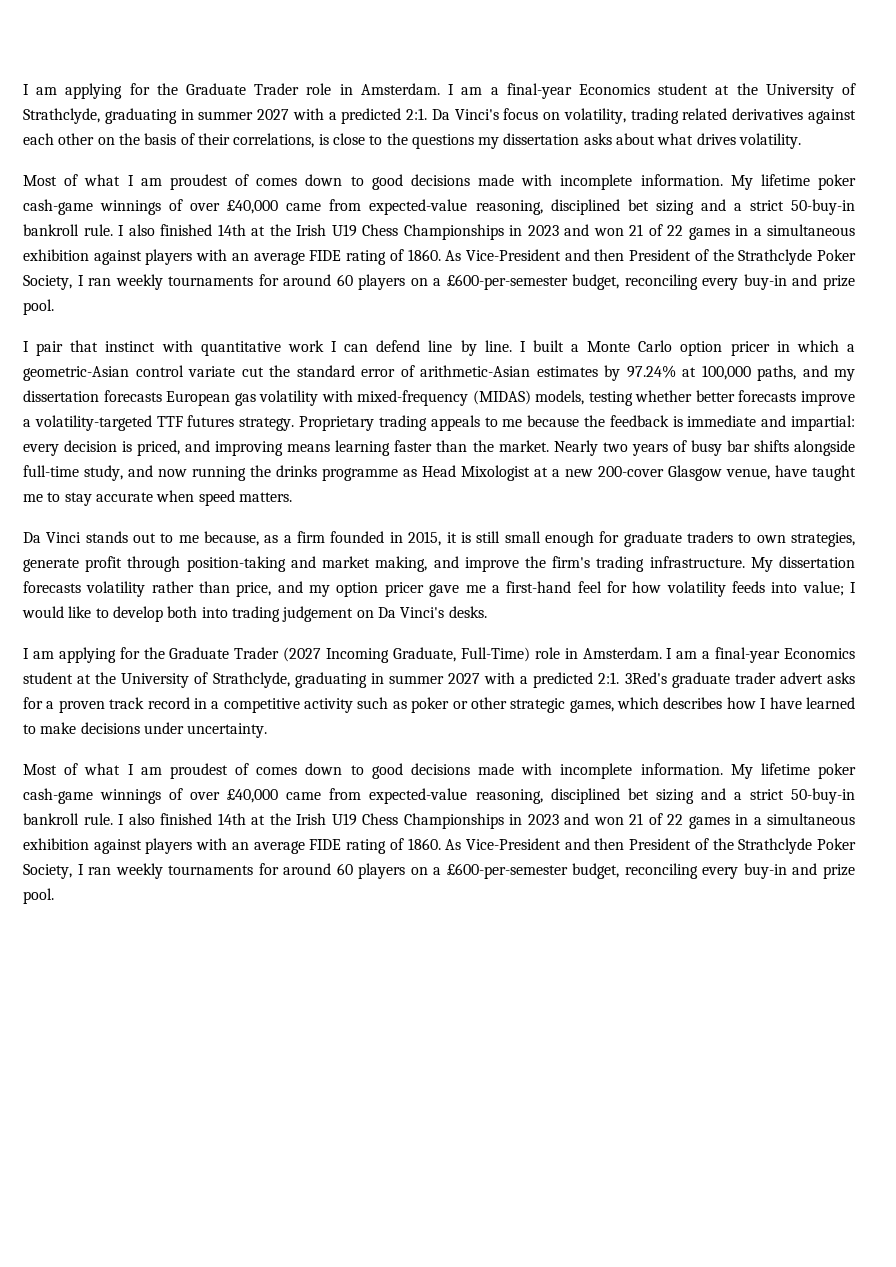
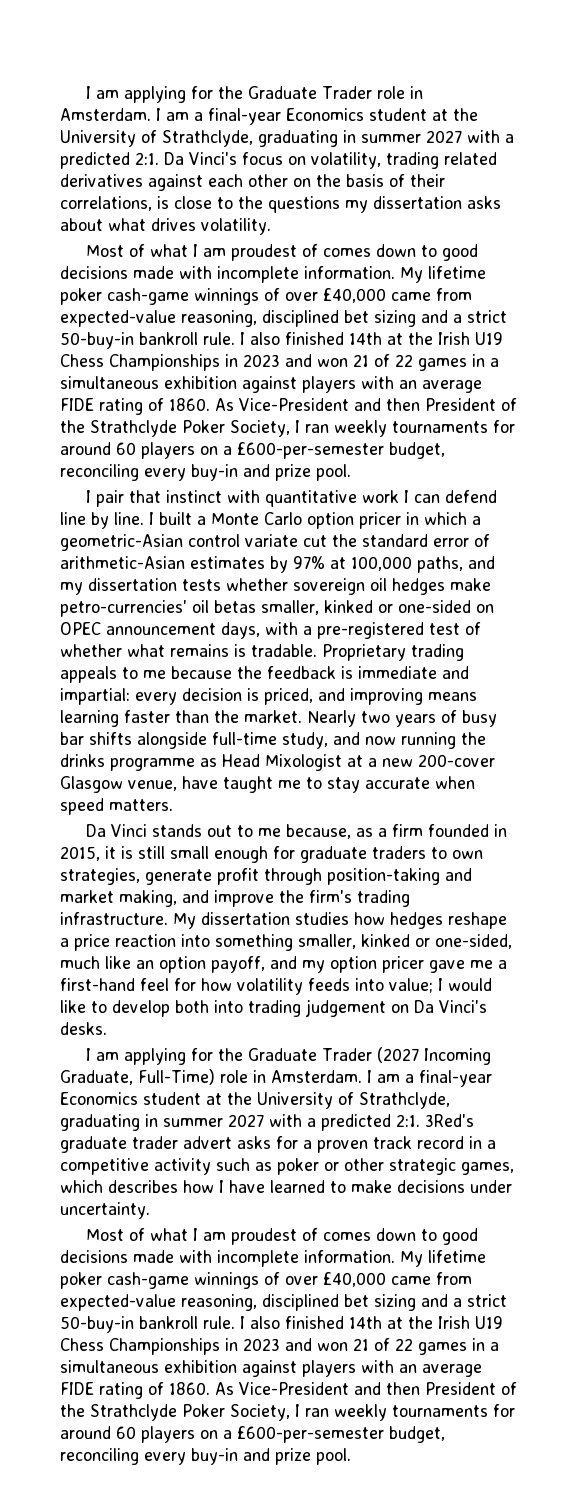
- I built a Monte Carlo option pricer in which a geometric-Asian control variate cut the standard error of arithmetic-Asian estimates by 97.24% at 100,000 paths, and my dissertation forecasts European gas volatility with mixed-frequency (MIDAS) models, testing whether better forecasts improve a volatility-targeted TTF futures strategy.
+ I built a Monte Carlo option pricer in which a geometric-Asian control variate cut the standard error of arithmetic-Asian estimates by 97% at 100,000 paths, and my dissertation tests whether sovereign oil hedges make petro-currencies' oil betas smaller, kinked or one-sided on OPEC announcement days, with a pre-registered test of whether what remains is tradable.
- My dissertation forecasts volatility rather than price, and my option pricer gave me a first-hand feel for how volatility feeds into value; I would like to develop both into trading judgement on Da Vinci's desks.
+ My dissertation studies how hedges reshape a price reaction into something smaller, kinked or one-sided, much like an option payoff, and my option pricer gave me a first-hand feel for how volatility feeds into value; I would like to develop both into trading judgement on Da Vinci's desks.

